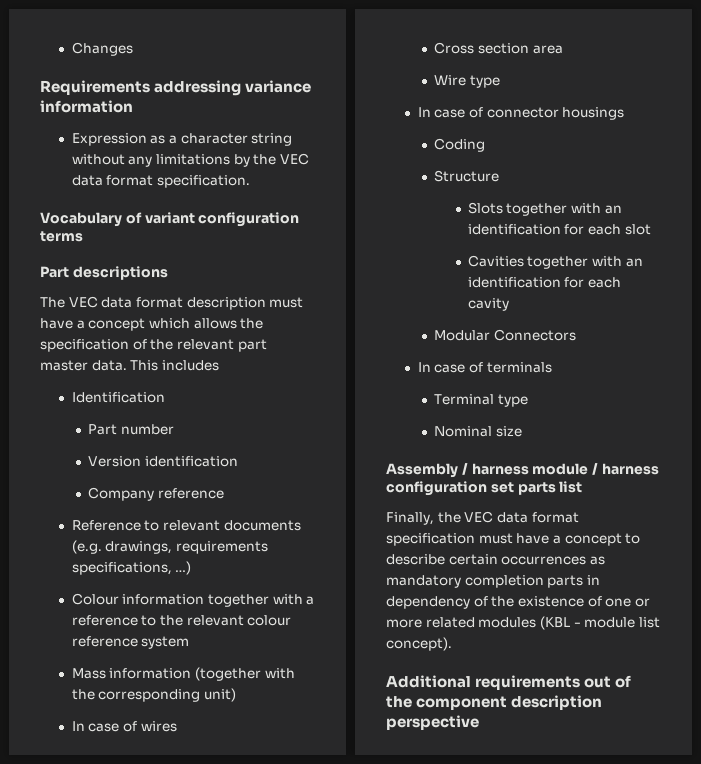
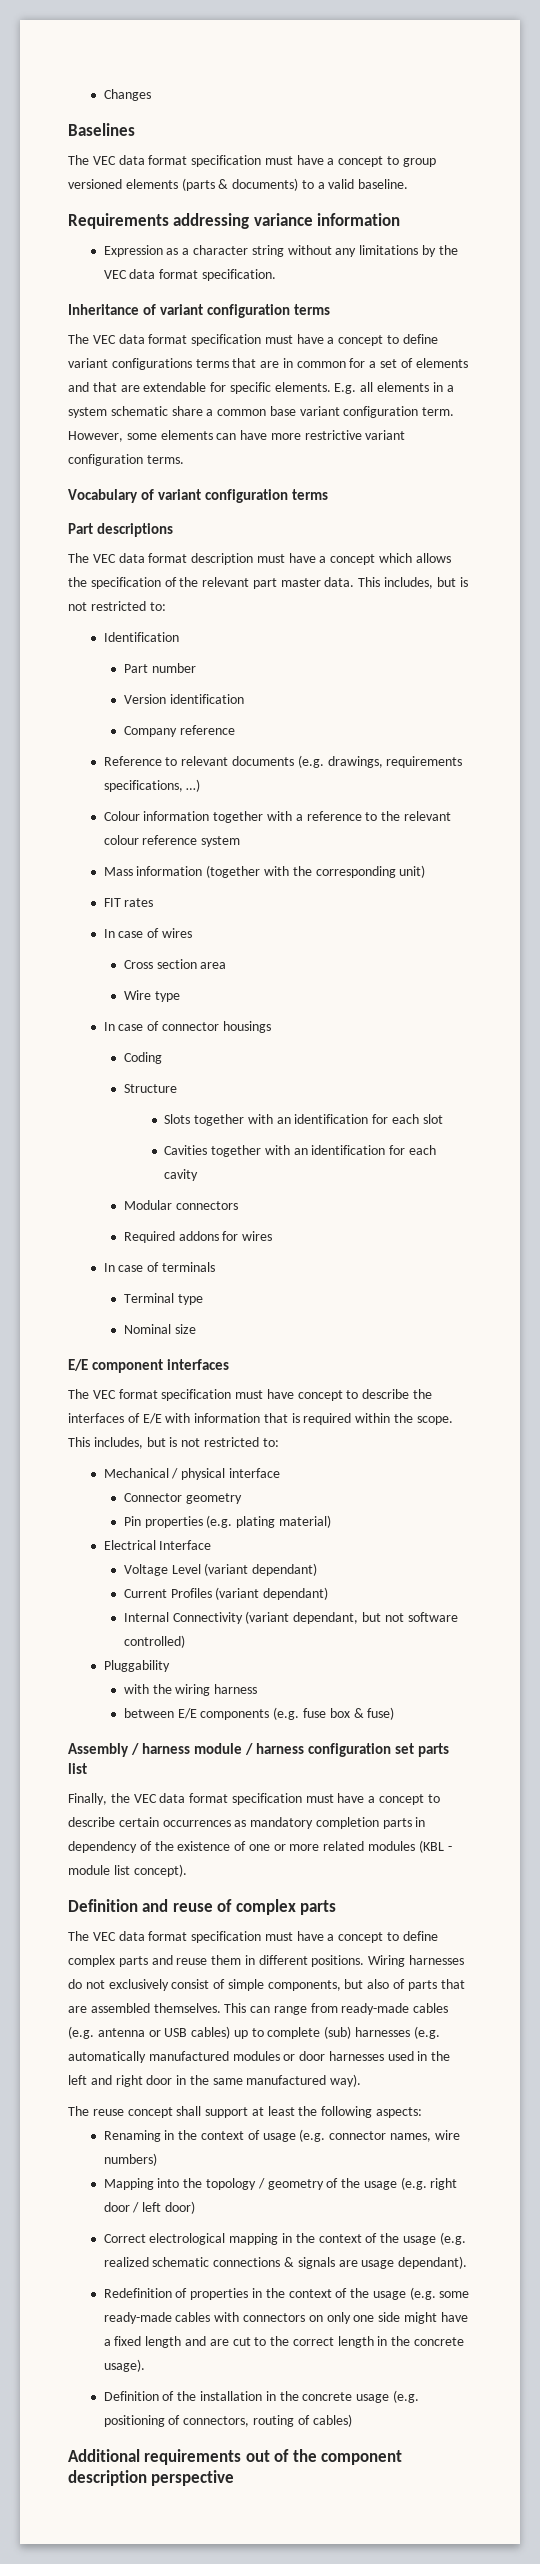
+ Baselines
+ The VEC data format specification must have a concept to group versioned elements (parts & documents) to a valid baseline.
+ Inheritance of variant configuration terms
+ The VEC data format specification must have a concept to define variant configurations terms that are in common for a set of elements and that are extendable for specific elements. E.g. all elements in a system schematic share a common base variant configuration term. However, some elements can have more restrictive variant configuration terms.
- The VEC data format description must have a concept which allows the specification of the relevant part master data. This includes
+ The VEC data format description must have a concept which allows the specification of the relevant part master data. This includes, but is not restricted to:
+ FIT rates
- Modular Connectors
+ Modular connectors
+ Required addons for wires
+ E/E component interfaces
+ The VEC format specification must have concept to describe the interfaces of E/E with information that is required within the scope. This includes, but is not restricted to:
+ Mechanical / physical interface
+ Connector geometry
+ Pin properties (e.g. plating material)
+ Electrical Interface
+ Voltage Level (variant dependant)
+ Current Profiles (variant dependant)
+ Internal Connectivity (variant dependant, but not software controlled)
+ Pluggability
+ with the wiring harness
+ between E/E components (e.g. fuse box & fuse)
+ Definition and reuse of complex parts
+ The VEC data format specification must have a concept to define complex parts and reuse them in different positions. Wiring harnesses do not exclusively consist of simple components, but also of parts that are assembled themselves. This can range from ready-made cables (e.g. antenna or USB cables) up to complete (sub) harnesses (e.g. automatically manufactured modules or door harnesses used in the left and right door in the same manufactured way).
+ The reuse concept shall support at least the following aspects:
+ Renaming in the context of usage (e.g. connector names, wire numbers)
+ Mapping into the topology / geometry of the usage (e.g. right door / left door)
+ Correct electrological mapping in the context of the usage (e.g. realized schematic connections & signals are usage dependant).
+ Redefinition of properties in the context of the usage (e.g. some ready-made cables with connectors on only one side might have a fixed length and are cut to the correct length in the concrete usage).
+ Definition of the installation in the concrete usage (e.g. positioning of connectors, routing of cables)

